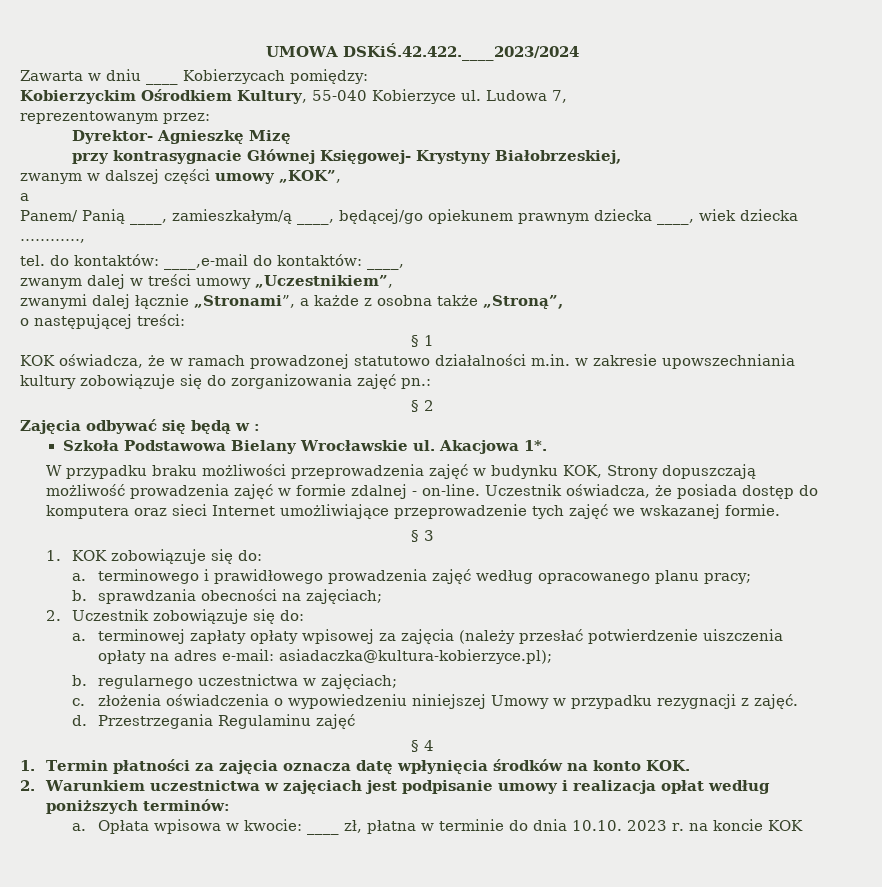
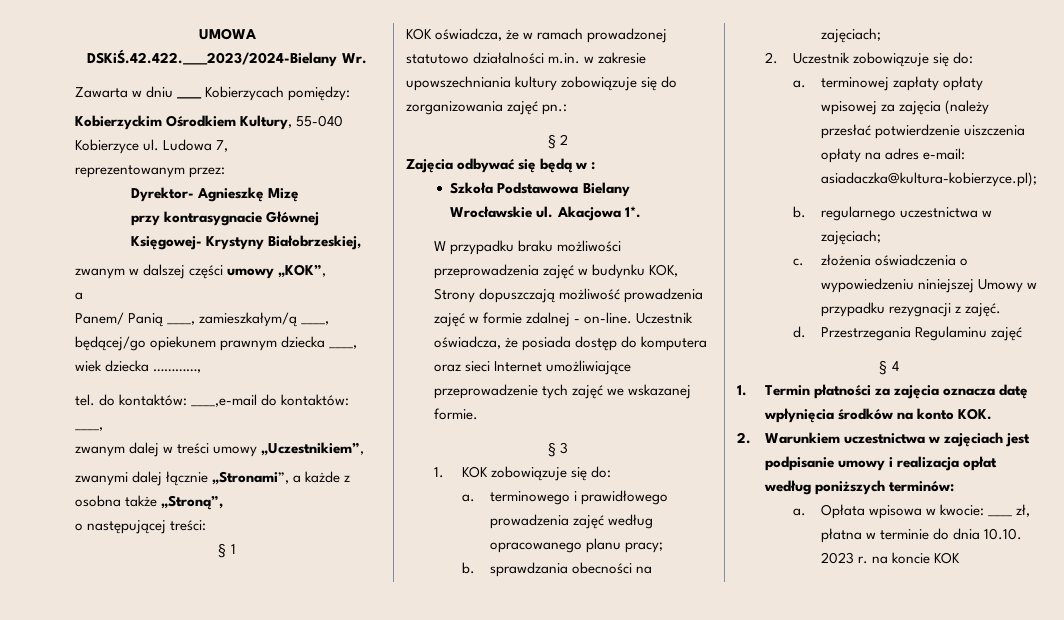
- UMOWA DSKiŚ.42.422.____2023/2024
+ UMOWA DSKiŚ.42.422.____2023/2024-Bielany Wr.

